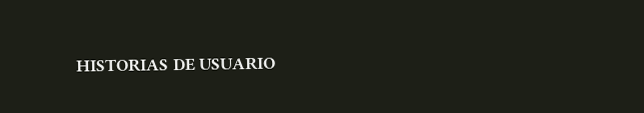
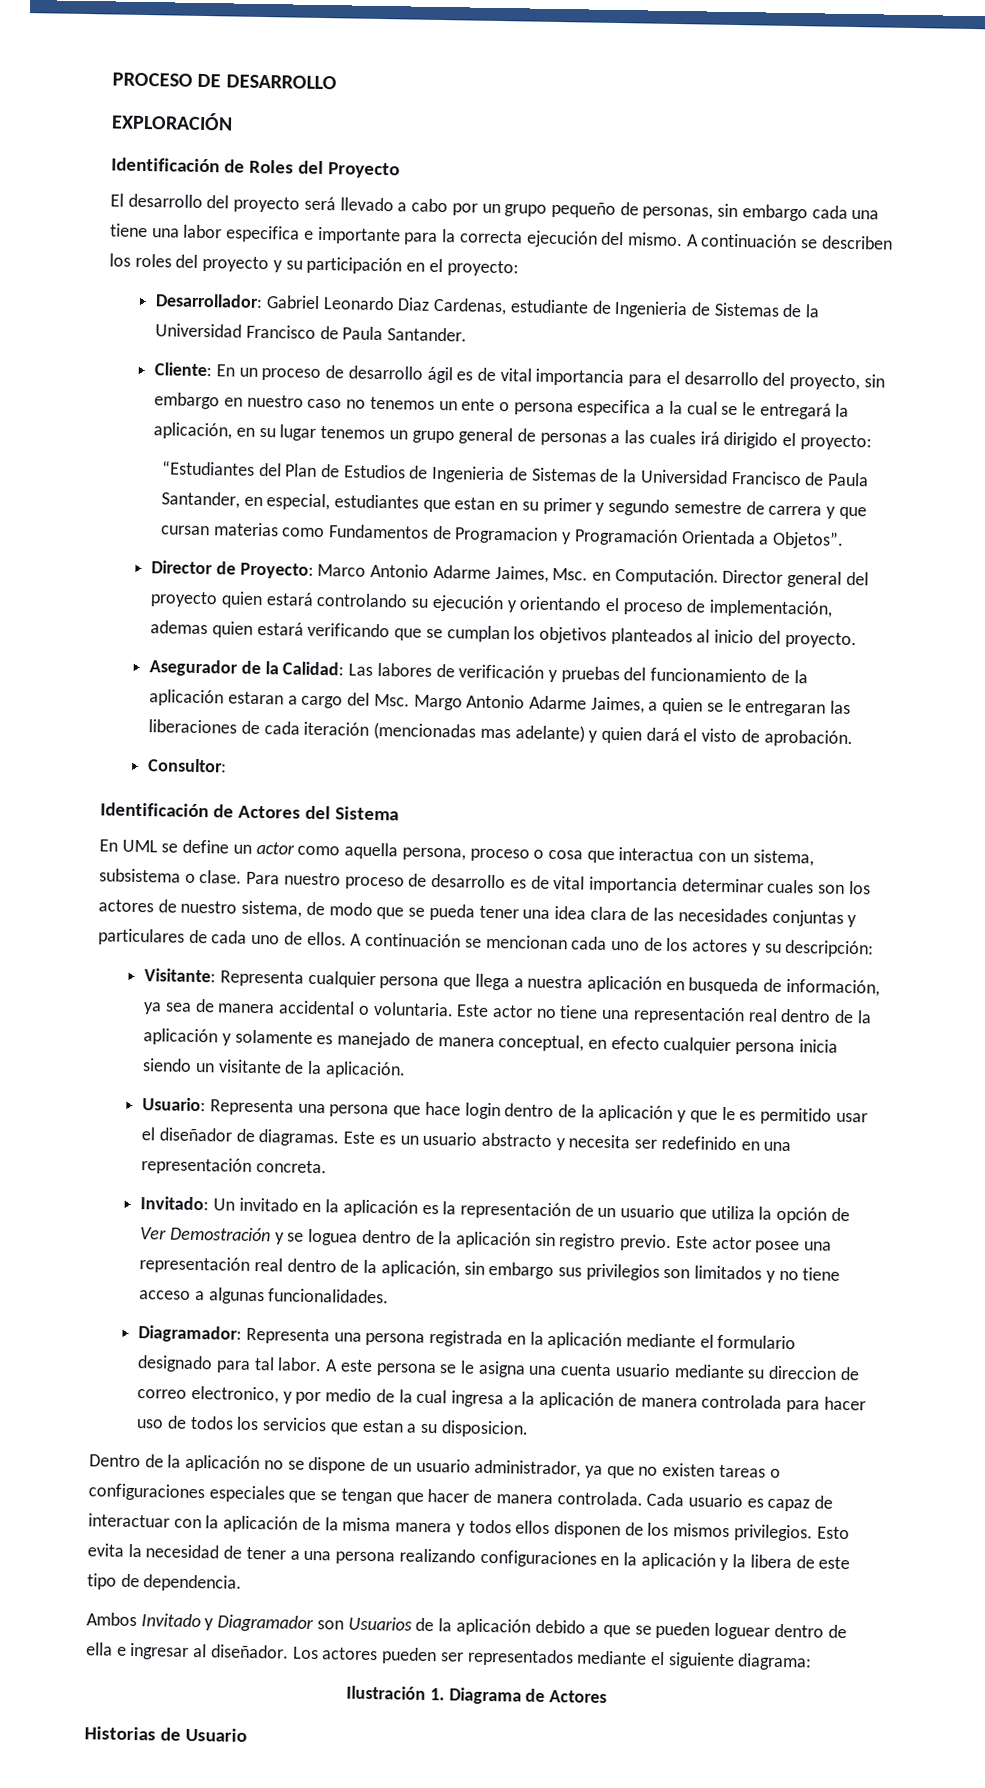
- HISTORIAS DE USUARIO
+ PROCESO DE DESARROLLO
+ EXPLORACIÓN
+ Identificación de Roles del Proyecto
+ El desarrollo del proyecto será llevado a cabo por un grupo pequeño de personas, sin embargo cada una tiene una labor especifica e importante para la correcta ejecución del mismo. A continuación se describen los roles del proyecto y su participación en el proyecto:
+ Desarrollador: Gabriel Leonardo Diaz Cardenas, estudiante de Ingenieria de Sistemas de la Universidad Francisco de Paula Santander.
+ Cliente: En un proceso de desarrollo ágil es de vital importancia para el desarrollo del proyecto, sin embargo en nuestro caso no tenemos un ente o persona especifica a la cual se le entregará la aplicación, en su lugar tenemos un grupo general de personas a las cuales irá dirigido el proyecto:
+ “Estudiantes del Plan de Estudios de Ingenieria de Sistemas de la Universidad Francisco de Paula Santander, en especial, estudiantes que estan en su primer y segundo semestre de carrera y que cursan materias como Fundamentos de Programacion y Programación Orientada a Objetos”.
+ Director de Proyecto: Marco Antonio Adarme Jaimes, Msc. en Computación. Director general del proyecto quien estará controlando su ejecución y orientando el proceso de implementación, ademas quien estará verificando que se cumplan los objetivos planteados al inicio del proyecto.
+ Asegurador de la Calidad: Las labores de verificación y pruebas del funcionamiento de la aplicación estaran a cargo del Msc. Margo Antonio Adarme Jaimes, a quien se le entregaran las liberaciones de cada iteración (mencionadas mas adelante) y quien dará el visto de aprobación.
+ Consultor:
+ Identificación de Actores del Sistema
+ En UML se define un actor como aquella persona, proceso o cosa que interactua con un sistema, subsistema o clase. Para nuestro proceso de desarrollo es de vital importancia determinar cuales son los actores de nuestro sistema, de modo que se pueda tener una idea clara de las necesidades conjuntas y particulares de cada uno de ellos. A continuación se mencionan cada uno de los actores y su descripción:
+ Visitante: Representa cualquier persona que llega a nuestra aplicación en busqueda de información, ya sea de manera accidental o voluntaria. Este actor no tiene una representación real dentro de la aplicación y solamente es manejado de manera conceptual, en efecto cualquier persona inicia siendo un visitante de la aplicación.
+ Usuario: Representa una persona que hace login dentro de la aplicación y que le es permitido usar el diseñador de diagramas. Este es un usuario abstracto y necesita ser redefinido en una representación concreta.
+ Invitado: Un invitado en la aplicación es la representación de un usuario que utiliza la opción de Ver Demostración y se loguea dentro de la aplicación sin registro previo. Este actor posee una representación real dentro de la aplicación, sin embargo sus privilegios son limitados y no tiene acceso a algunas funcionalidades.
+ Diagramador: Representa una persona registrada en la aplicación mediante el formulario designado para tal labor. A este persona se le asigna una cuenta usuario mediante su direccion de correo electronico, y por medio de la cual ingresa a la aplicación de manera controlada para hacer uso de todos los servicios que estan a su disposicion.
+ Dentro de la aplicación no se dispone de un usuario administrador, ya que no existen tareas o configuraciones especiales que se tengan que hacer de manera controlada. Cada usuario es capaz de interactuar con la aplicación de la misma manera y todos ellos disponen de los mismos privilegios. Esto evita la necesidad de tener a una persona realizando configuraciones en la aplicación y la libera de este tipo de dependencia.
+ Ambos Invitado y Diagramador son Usuarios de la aplicación debido a que se pueden loguear dentro de ella e ingresar al diseñador. Los actores pueden ser representados mediante el siguiente diagrama:
+ Ilustración 1. Diagrama de Actores
+ Historias de Usuario

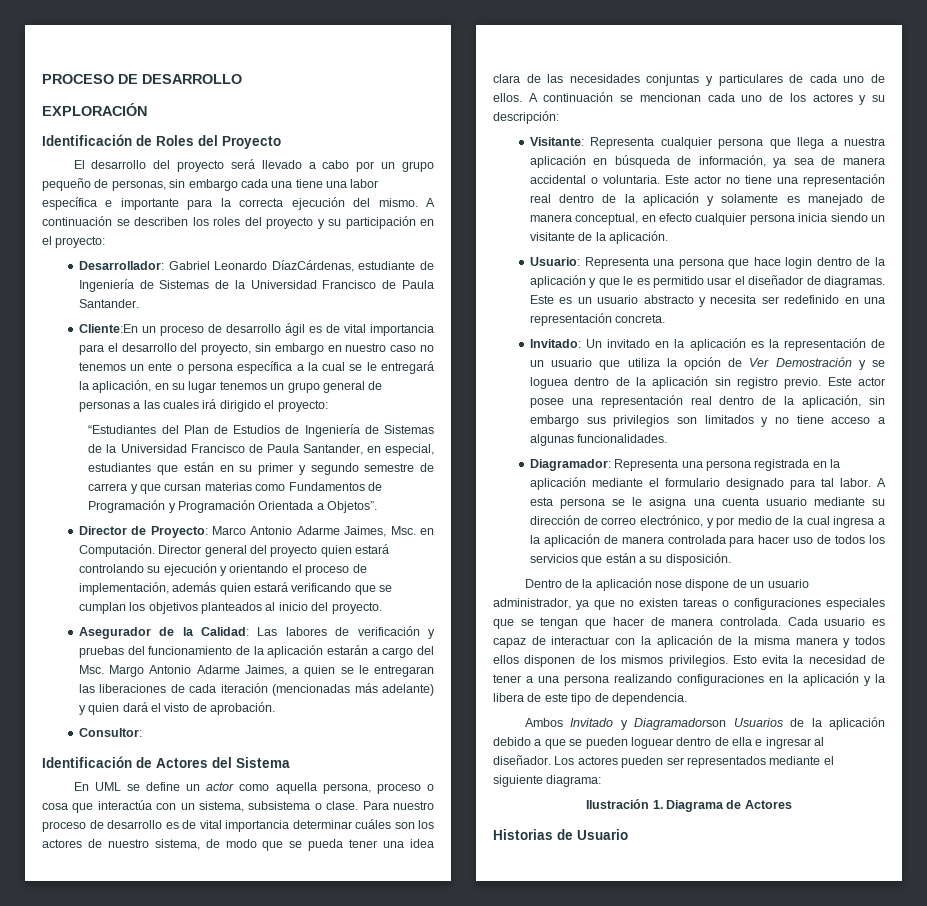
- El desarrollo del proyecto será llevado a cabo por un grupo pequeño de personas, sin embargo cada una tiene una labor especifica e importante para la correcta ejecución del mismo.
+ El desarrollo del proyecto será llevado a cabo por un grupo pequeño de personas, sin embargo cada una tiene una labor específica e importante para la correcta ejecución del mismo.
- Desarrollador: Gabriel Leonardo Diaz Cardenas, estudiante de Ingenieria de Sistemas de la Universidad Francisco de Paula Santander.
+ Desarrollador: Gabriel Leonardo DíazCárdenas, estudiante de Ingeniería de Sistemas de la Universidad Francisco de Paula Santander.
- Cliente: En un proceso de desarrollo ágil es de vital importancia para el desarrollo del proyecto, sin embargo en nuestro caso no tenemos un ente o persona especifica a la cual se le entregará la aplicación, en su lugar tenemos un grupo general de personas a las cuales irá dirigido el proyecto:
+ Cliente:En un proceso de desarrollo ágil es de vital importancia para el desarrollo del proyecto, sin embargo en nuestro caso no tenemos un ente o persona específica a la cual se le entregará la aplicación, en su lugar tenemos un grupo general de personas a las cuales irá dirigido el proyecto:
- “Estudiantes del Plan de Estudios de Ingenieria de Sistemas de la Universidad Francisco de Paula Santander, en especial, estudiantes que estan en su primer y segundo semestre de carrera y que cursan materias como Fundamentos de Programacion y Programación Orientada a Objetos”.
+ “Estudiantes del Plan de Estudios de Ingeniería de Sistemas de la Universidad Francisco de Paula Santander, en especial, estudiantes que están en su primer y segundo semestre de carrera y que cursan materias como Fundamentos de Programación y Programación Orientada a Objetos”.
- Director general del proyecto quien estará controlando su ejecución y orientando el proceso de implementación, ademas quien estará verificando que se cumplan los objetivos planteados al inicio del proyecto.
+ Director general del proyecto quien estará controlando su ejecución y orientando el proceso de implementación, además quien estará verificando que se cumplan los objetivos planteados al inicio del proyecto.
- Asegurador de la Calidad: Las labores de verificación y pruebas del funcionamiento de la aplicación estaran a cargo del Msc. Margo Antonio Adarme Jaimes, a quien se le entregaran las liberaciones de cada iteración (mencionadas mas adelante) y quien dará el visto de aprobación.
+ Asegurador de la Calidad: Las labores de verificación y pruebas del funcionamiento de la aplicación estarán a cargo del Msc. Margo Antonio Adarme Jaimes, a quien se le entregaran las liberaciones de cada iteración (mencionadas más adelante) y quien dará el visto de aprobación.
- En UML se define un actor como aquella persona, proceso o cosa que interactua con un sistema, subsistema o clase.
+ En UML se define un actor como aquella persona, proceso o cosa que interactúa con un sistema, subsistema o clase.
- Para nuestro proceso de desarrollo es de vital importancia determinar cuales son los actores de nuestro sistema, de modo que se pueda tener una idea clara de las necesidades conjuntas y particulares de cada uno de ellos.
+ Para nuestro proceso de desarrollo es de vital importancia determinar cuáles son los actores de nuestro sistema, de modo que se pueda tener una idea clara de las necesidades conjuntas y particulares de cada uno de ellos.
- Visitante: Representa cualquier persona que llega a nuestra aplicación en busqueda de información, ya sea de manera accidental o voluntaria.
+ Visitante: Representa cualquier persona que llega a nuestra aplicación en búsqueda de información, ya sea de manera accidental o voluntaria.
- A este persona se le asigna una cuenta usuario mediante su direccion de correo electronico, y por medio de la cual ingresa a la aplicación de manera controlada para hacer uso de todos los servicios que estan a su disposicion.
+ A esta persona se le asigna una cuenta usuario mediante su dirección de correo electrónico, y por medio de la cual ingresa a la aplicación de manera controlada para hacer uso de todos los servicios que están a su disposición.
- Dentro de la aplicación no se dispone de un usuario administrador, ya que no existen tareas o configuraciones especiales que se tengan que hacer de manera controlada.
+ Dentro de la aplicación nose dispone de un usuario administrador, ya que no existen tareas o configuraciones especiales que se tengan que hacer de manera controlada.
- Ambos Invitado y Diagramador son Usuarios de la aplicación debido a que se pueden loguear dentro de ella e ingresar al diseñador.
+ Ambos Invitado y Diagramadorson Usuarios de la aplicación debido a que se pueden loguear dentro de ella e ingresar al diseñador.

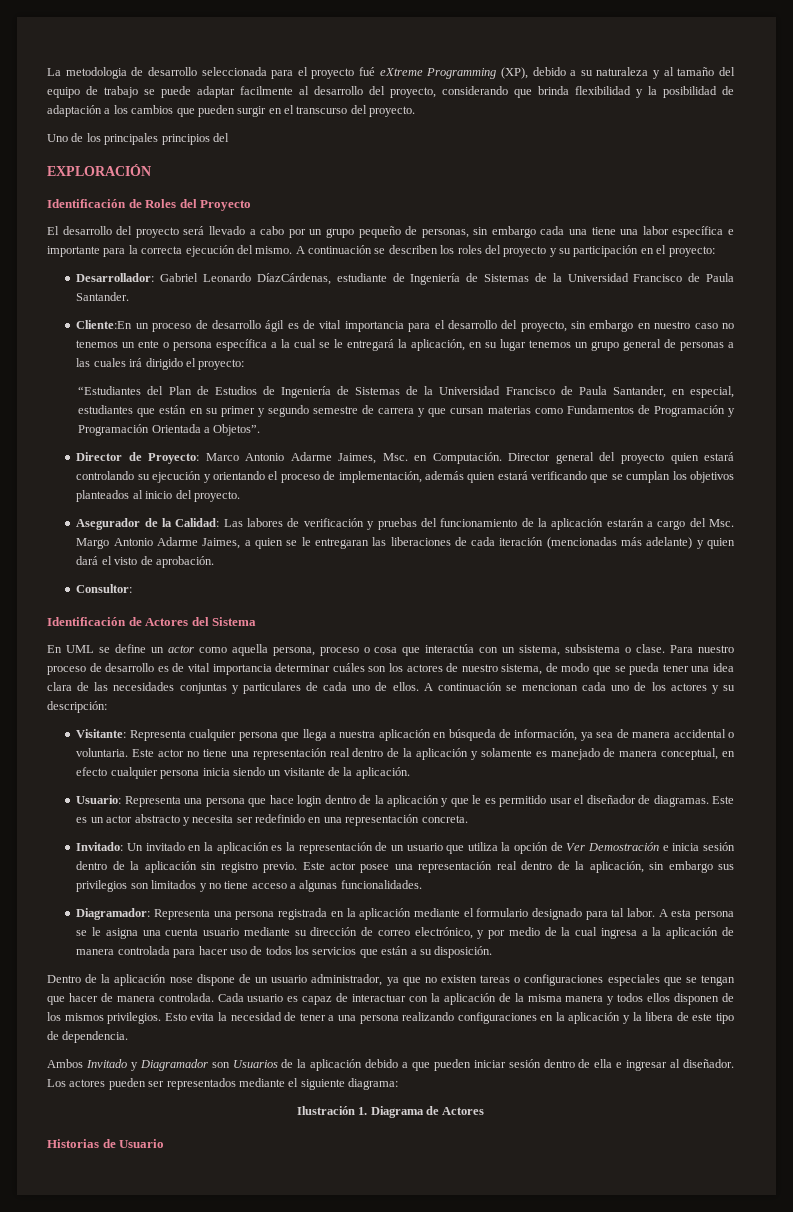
- PROCESO DE DESARROLLO
+ La metodologia de desarrollo seleccionada para el proyecto fué eXtreme Programming (XP), debido a su naturaleza y al tamaño del equipo de trabajo se puede adaptar facilmente al desarrollo del proyecto, considerando que brinda flexibilidad y la posibilidad de adaptación a los cambios que pueden surgir en el transcurso del proyecto.
+ Uno de los principales principios del
- Este es un usuario abstracto y necesita ser redefinido en una representación concreta.
+ Este es un actor abstracto y necesita ser redefinido en una representación concreta.
- Invitado: Un invitado en la aplicación es la representación de un usuario que utiliza la opción de Ver Demostración y se loguea dentro de la aplicación sin registro previo.
+ Invitado: Un invitado en la aplicación es la representación de un usuario que utiliza la opción de Ver Demostración e inicia sesión dentro de la aplicación sin registro previo.
- Ambos Invitado y Diagramadorson Usuarios de la aplicación debido a que se pueden loguear dentro de ella e ingresar al diseñador.
+ Ambos Invitado y Diagramador son Usuarios de la aplicación debido a que pueden iniciar sesión dentro de ella e ingresar al diseñador.

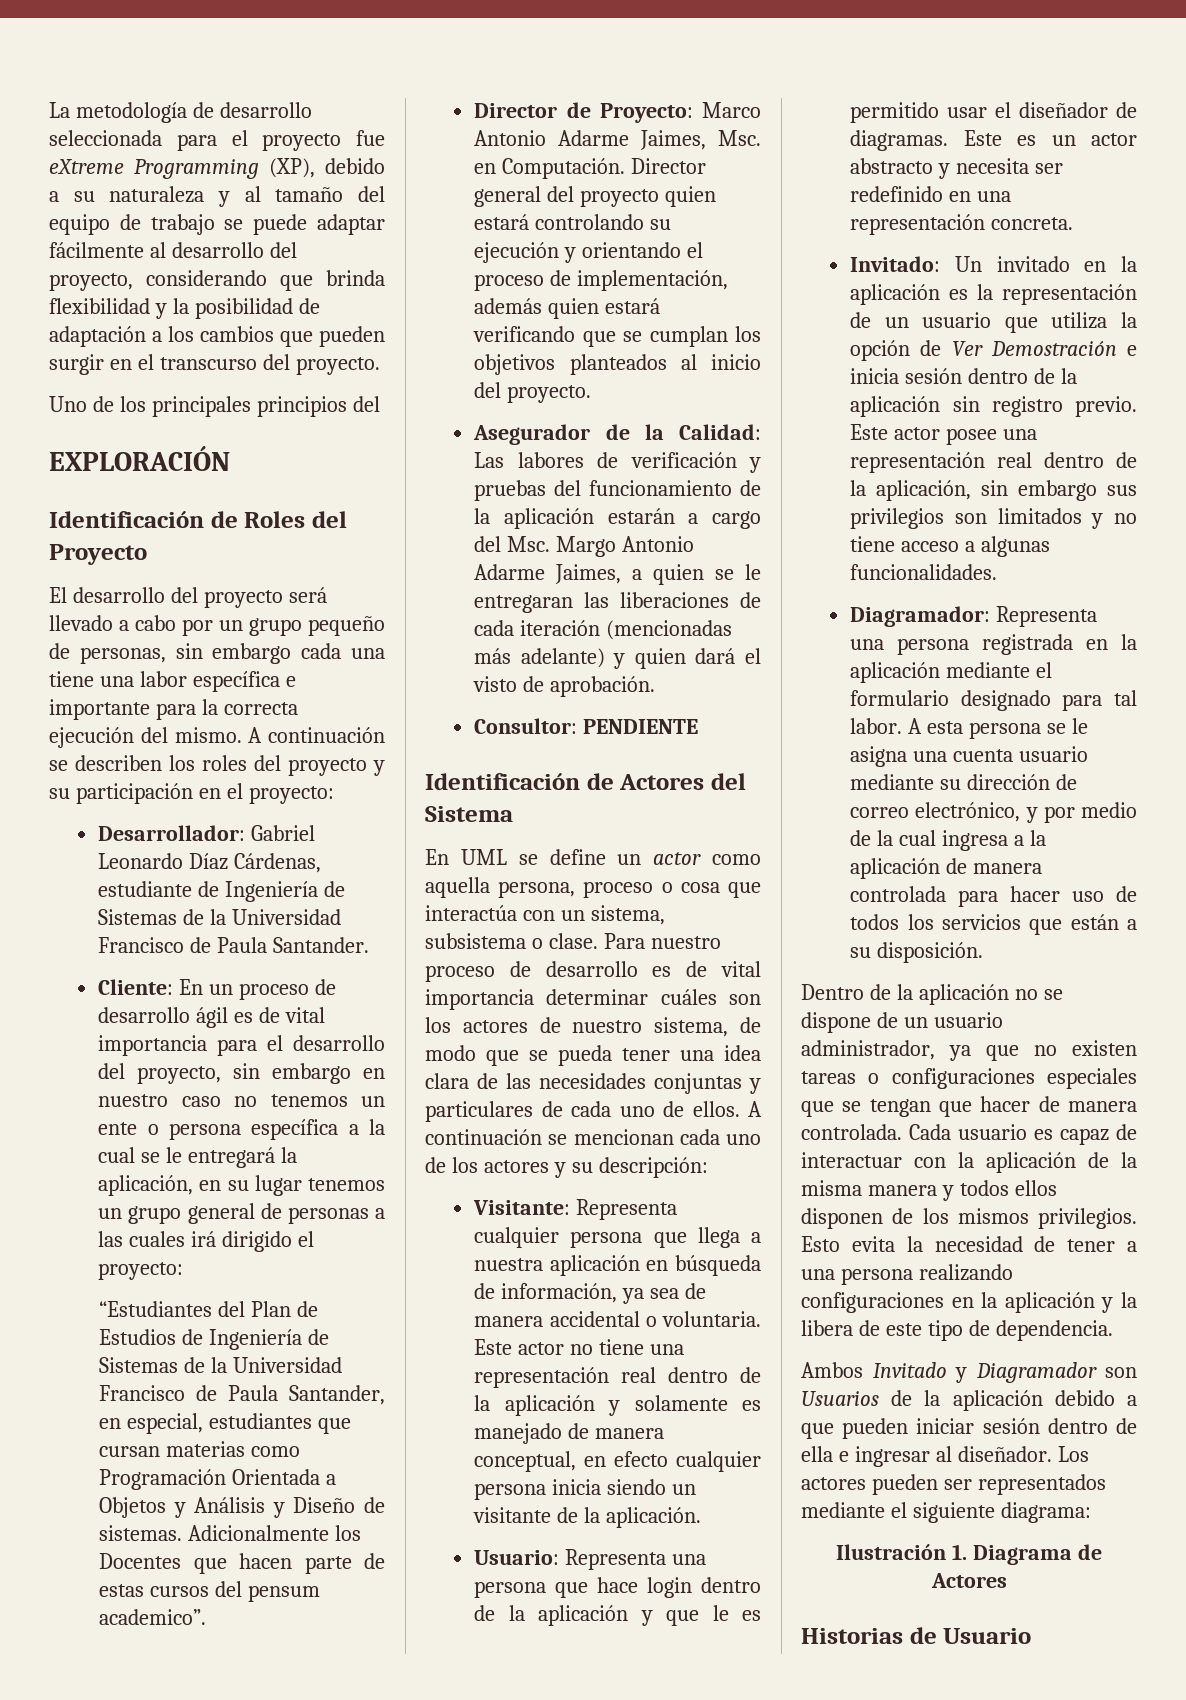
- La metodologia de desarrollo seleccionada para el proyecto fué eXtreme Programming (XP), debido a su naturaleza y al tamaño del equipo de trabajo se puede adaptar facilmente al desarrollo del proyecto, considerando que brinda flexibilidad y la posibilidad de adaptación a los cambios que pueden surgir en el transcurso del proyecto.
+ La metodología de desarrollo seleccionada para el proyecto fue eXtreme Programming (XP), debido a su naturaleza y al tamaño del equipo de trabajo se puede adaptar fácilmente al desarrollo del proyecto, considerando que brinda flexibilidad y la posibilidad de adaptación a los cambios que pueden surgir en el transcurso del proyecto.
- Desarrollador: Gabriel Leonardo DíazCárdenas, estudiante de Ingeniería de Sistemas de la Universidad Francisco de Paula Santander.
+ Desarrollador: Gabriel Leonardo Díaz Cárdenas, estudiante de Ingeniería de Sistemas de la Universidad Francisco de Paula Santander.
- Cliente:En un proceso de desarrollo ágil es de vital importancia para el desarrollo del proyecto, sin embargo en nuestro caso no tenemos un ente o persona específica a la cual se le entregará la aplicación, en su lugar tenemos un grupo general de personas a las cuales irá dirigido el proyecto:
+ Cliente: En un proceso de desarrollo ágil es de vital importancia para el desarrollo del proyecto, sin embargo en nuestro caso no tenemos un ente o persona específica a la cual se le entregará la aplicación, en su lugar tenemos un grupo general de personas a las cuales irá dirigido el proyecto:
- “Estudiantes del Plan de Estudios de Ingeniería de Sistemas de la Universidad Francisco de Paula Santander, en especial, estudiantes que están en su primer y segundo semestre de carrera y que cursan materias como Fundamentos de Programación y Programación Orientada a Objetos”.
+ “Estudiantes del Plan de Estudios de Ingeniería de Sistemas de la Universidad Francisco de Paula Santander, en especial, estudiantes que cursan materias como Programación Orientada a Objetos y Análisis y Diseño de sistemas. Adicionalmente los Docentes que hacen parte de estas cursos del pensum academico”.
- Consultor:
+ Consultor: PENDIENTE
- Dentro de la aplicación nose dispone de un usuario administrador, ya que no existen tareas o configuraciones especiales que se tengan que hacer de manera controlada.
+ Dentro de la aplicación no se dispone de un usuario administrador, ya que no existen tareas o configuraciones especiales que se tengan que hacer de manera controlada.

